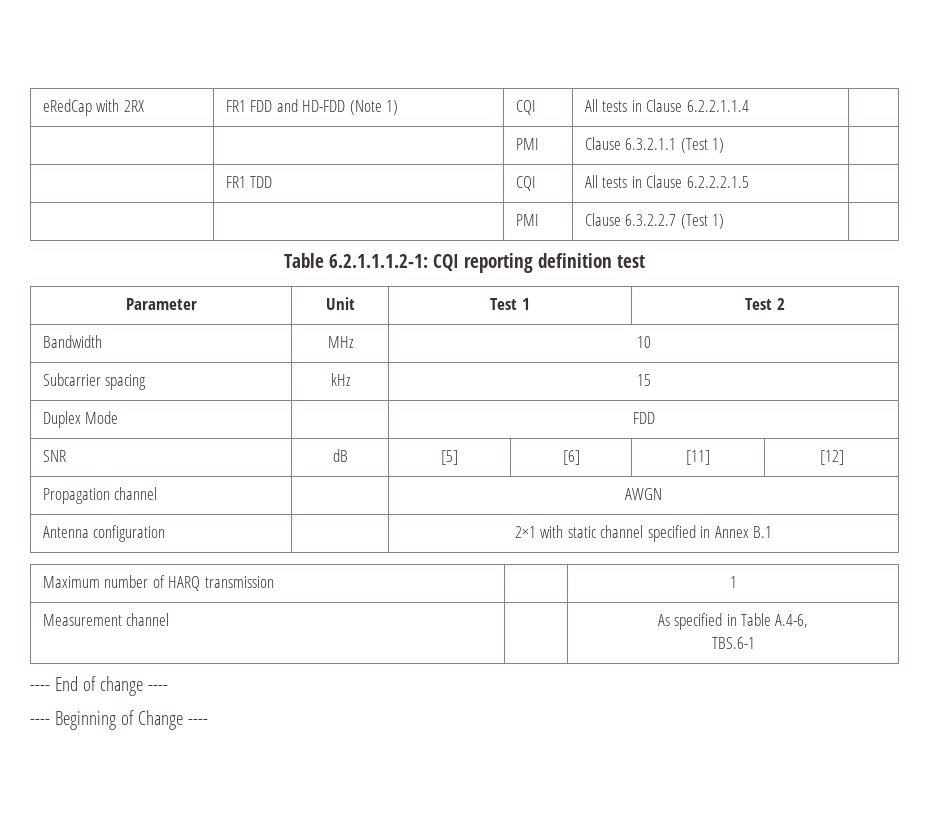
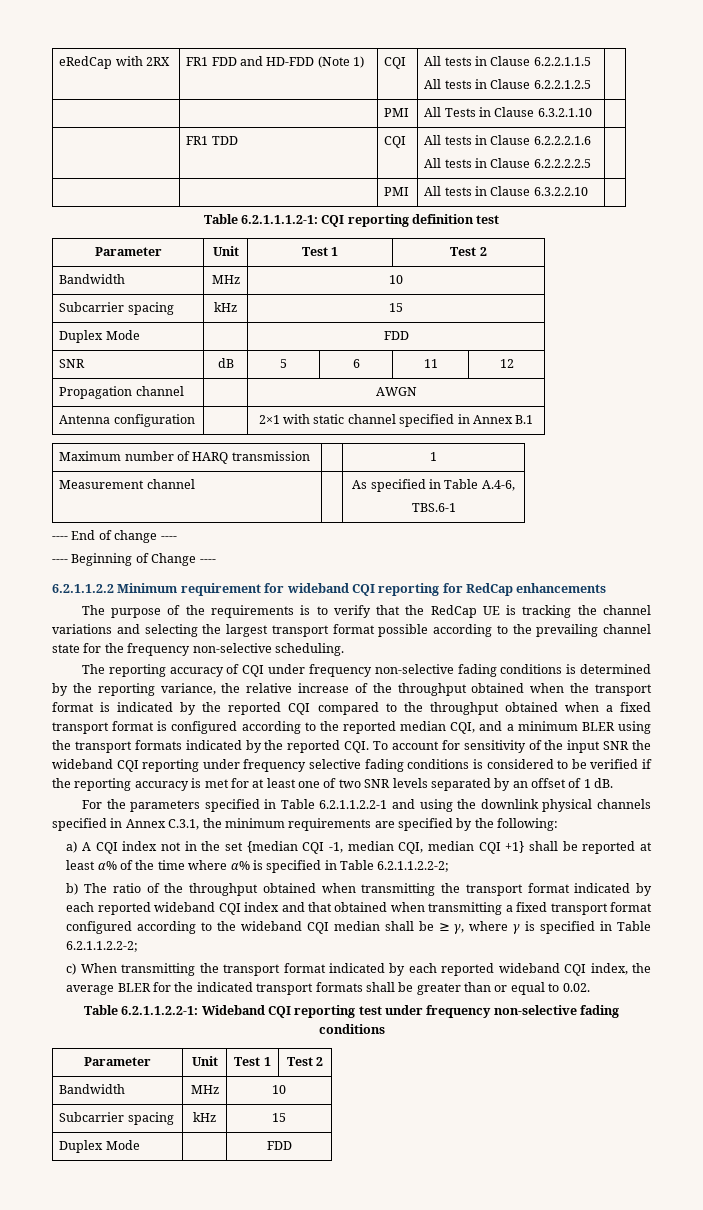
- eRedCap with 2RX | FR1 FDD and HD-FDD (Note 1) | CQI | All tests in Clause 6.2.2.1.1.4 |
- | | PMI | Clause 6.3.2.1.1 (Test 1) |
+ eRedCap with 2RX | FR1 FDD and HD-FDD (Note 1) | CQI | All tests in Clause 6.2.2.1.1.5
+ All tests in Clause 6.2.2.1.2.5 |
+ | | PMI | All Tests in Clause 6.3.2.1.10 |
- | FR1 TDD | CQI | All tests in Clause 6.2.2.2.1.5 |
- | | PMI | Clause 6.3.2.2.7 (Test 1) |
+ | FR1 TDD | CQI | All tests in Clause 6.2.2.2.1.6
+ All tests in Clause 6.2.2.2.2.5 |
+ | | PMI | All tests in Clause 6.3.2.2.10 |
- SNR | dB | [5] | [6] | [11] | [12]
+ SNR | dB | 5 | 6 | 11 | 12
+ 6.2.1.1.2.2 Minimum requirement for wideband CQI reporting for RedCap enhancements
+ The purpose of the requirements is to verify that the RedCap UE is tracking the channel variations and selecting the largest transport format possible according to the prevailing channel state for the frequency non-selective scheduling.
+ The reporting accuracy of CQI under frequency non-selective fading conditions is determined by the reporting variance, the relative increase of the throughput obtained when the transport format is indicated by the reported CQI compared to the throughput obtained when a fixed transport format is configured according to the reported median CQI, and a minimum BLER using the transport formats indicated by the reported CQI. To account for sensitivity of the input SNR the wideband CQI reporting under frequency selective fading conditions is considered to be verified if the reporting accuracy is met for at least one of two SNR levels separated by an offset of 1 dB.
+ For the parameters specified in Table 6.2.1.1.2.2-1 and using the downlink physical channels specified in Annex C.3.1, the minimum requirements are specified by the following:
+ a) A CQI index not in the set {median CQI -1, median CQI, median CQI +1} shall be reported at least α% of the time where α% is specified in Table 6.2.1.1.2.2-2;
+ b) The ratio of the throughput obtained when transmitting the transport format indicated by each reported wideband CQI index and that obtained when transmitting a fixed transport format configured according to the wideband CQI median shall be ≥ γ, where γ is specified in Table 6.2.1.1.2.2-2;
+ c) When transmitting the transport format indicated by each reported wideband CQI index, the average BLER for the indicated transport formats shall be greater than or equal to 0.02.
+ Table 6.2.1.1.2.2-1: Wideband CQI reporting test under frequency non-selective fading conditions
+ Parameter | Unit | Test 1 | Test 2
+ Bandwidth | MHz | 10
+ Subcarrier spacing | kHz | 15
+ Duplex Mode | | FDD

